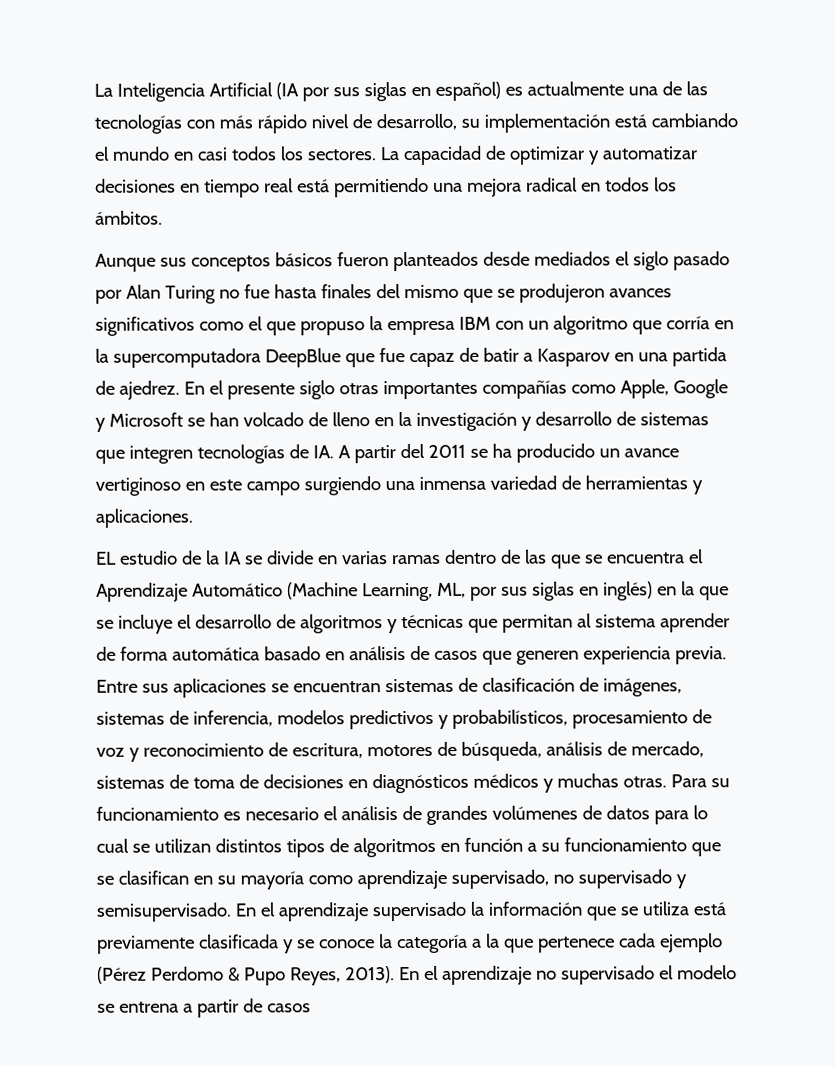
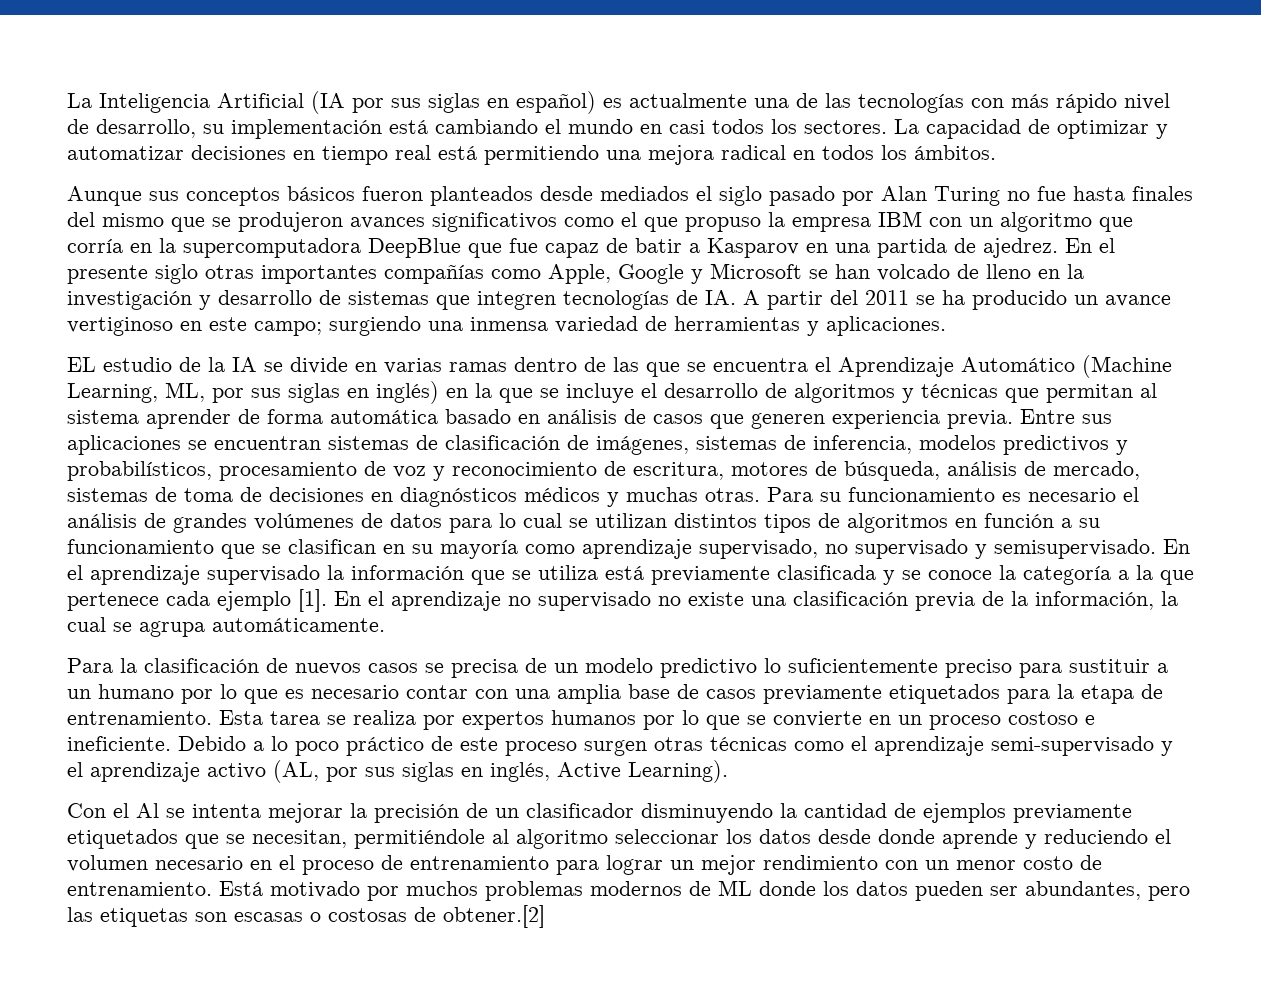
- En el presente siglo otras importantes compañías como Apple, Google y Microsoft se han volcado de lleno en la investigación y desarrollo de sistemas que integren tecnologías de IA. A partir del 2011 se ha producido un avance vertiginoso en este campo surgiendo una inmensa variedad de herramientas y aplicaciones.
+ En el presente siglo otras importantes compañías como Apple, Google y Microsoft se han volcado de lleno en la investigación y desarrollo de sistemas que integren tecnologías de IA. A partir del 2011 se ha producido un avance vertiginoso en este campo; surgiendo una inmensa variedad de herramientas y aplicaciones.
- En el aprendizaje supervisado la información que se utiliza está previamente clasificada y se conoce la categoría a la que pertenece cada ejemplo (Pérez Perdomo & Pupo Reyes, 2013).
+ En el aprendizaje supervisado la información que se utiliza está previamente clasificada y se conoce la categoría a la que pertenece cada ejemplo [1].
- En el aprendizaje no supervisado el modelo se entrena a partir de casos
+ En el aprendizaje no supervisado no existe una clasificación previa de la información, la cual se agrupa automáticamente.
+ Para la clasificación de nuevos casos se precisa de un modelo predictivo lo suficientemente preciso para sustituir a un humano por lo que es necesario contar con una amplia base de casos previamente etiquetados para la etapa de entrenamiento. Esta tarea se realiza por expertos humanos por lo que se convierte en un proceso costoso e ineficiente. Debido a lo poco práctico de este proceso surgen otras técnicas como el aprendizaje semi-supervisado y el aprendizaje activo (AL, por sus siglas en inglés, Active Learning).
+ Con el Al se intenta mejorar la precisión de un clasificador disminuyendo la cantidad de ejemplos previamente etiquetados que se necesitan, permitiéndole al algoritmo seleccionar los datos desde donde aprende y reduciendo el volumen necesario en el proceso de entrenamiento para lograr un mejor rendimiento con un menor costo de entrenamiento. Está motivado por muchos problemas modernos de ML donde los datos pueden ser abundantes, pero las etiquetas son escasas o costosas de obtener.[2]

